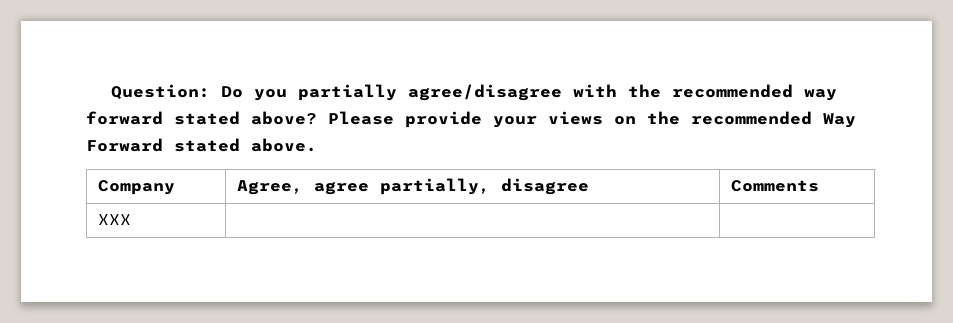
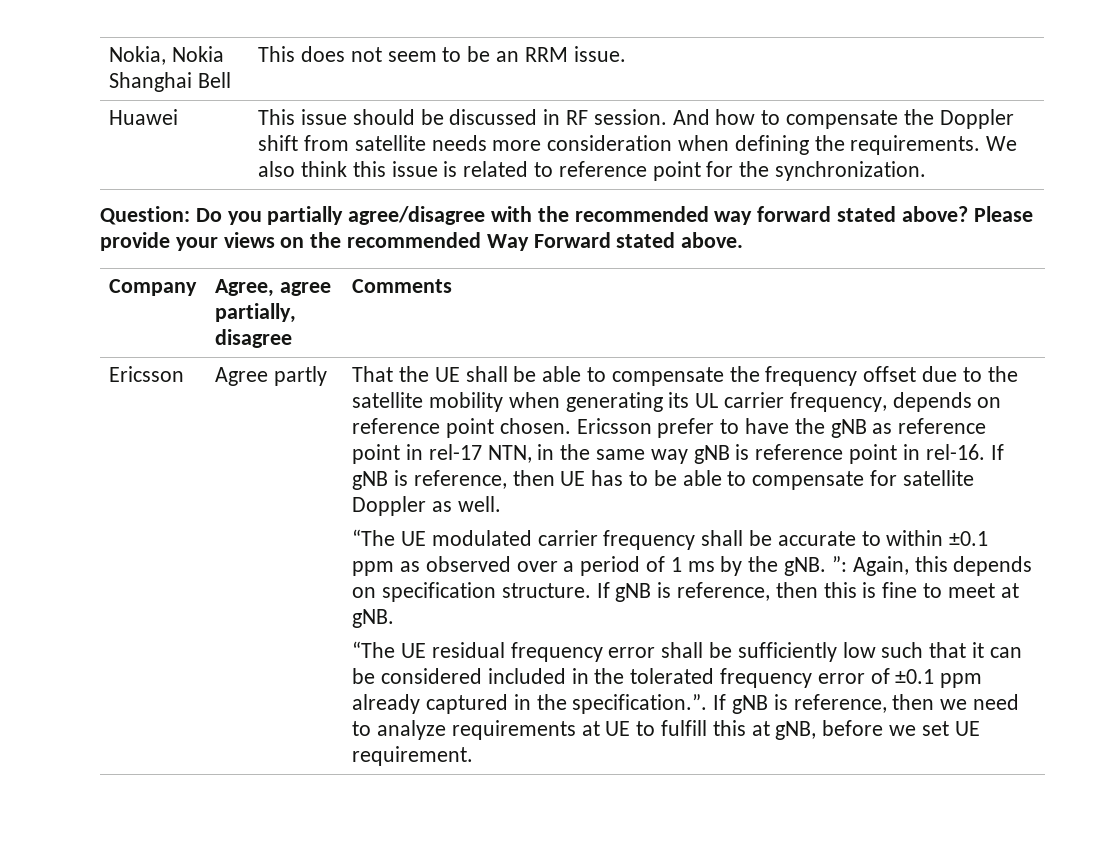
+ Nokia, Nokia Shanghai Bell | This does not seem to be an RRM issue.
+ Huawei | This issue should be discussed in RF session. And how to compensate the Doppler shift from satellite needs more consideration when defining the requirements. We also think this issue is related to reference point for the synchronization.
- XXX
+ Ericsson | Agree partly | That the UE shall be able to compensate the frequency offset due to the satellite mobility when generating its UL carrier frequency, depends on reference point chosen. Ericsson prefer to have the gNB as reference point in rel-17 NTN, in the same way gNB is reference point in rel-16. If gNB is reference, then UE has to be able to compensate for satellite Doppler as well.
+ “The UE modulated carrier frequency shall be accurate to within ±0.1 ppm as observed over a period of 1 ms by the gNB. ”: Again, this depends on specification structure. If gNB is reference, then this is fine to meet at gNB.
+ “The UE residual frequency error shall be sufficiently low such that it can be considered included in the tolerated frequency error of ±0.1 ppm already captured in the specification.”. If gNB is reference, then we need to analyze requirements at UE to fulfill this at gNB, before we set UE requirement.

